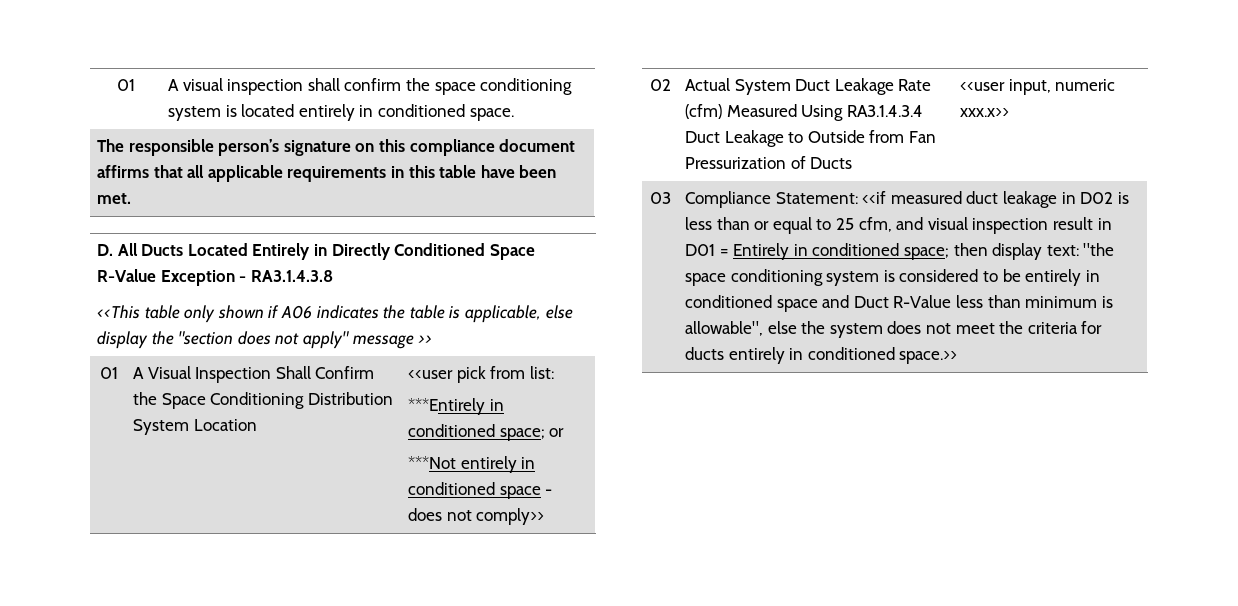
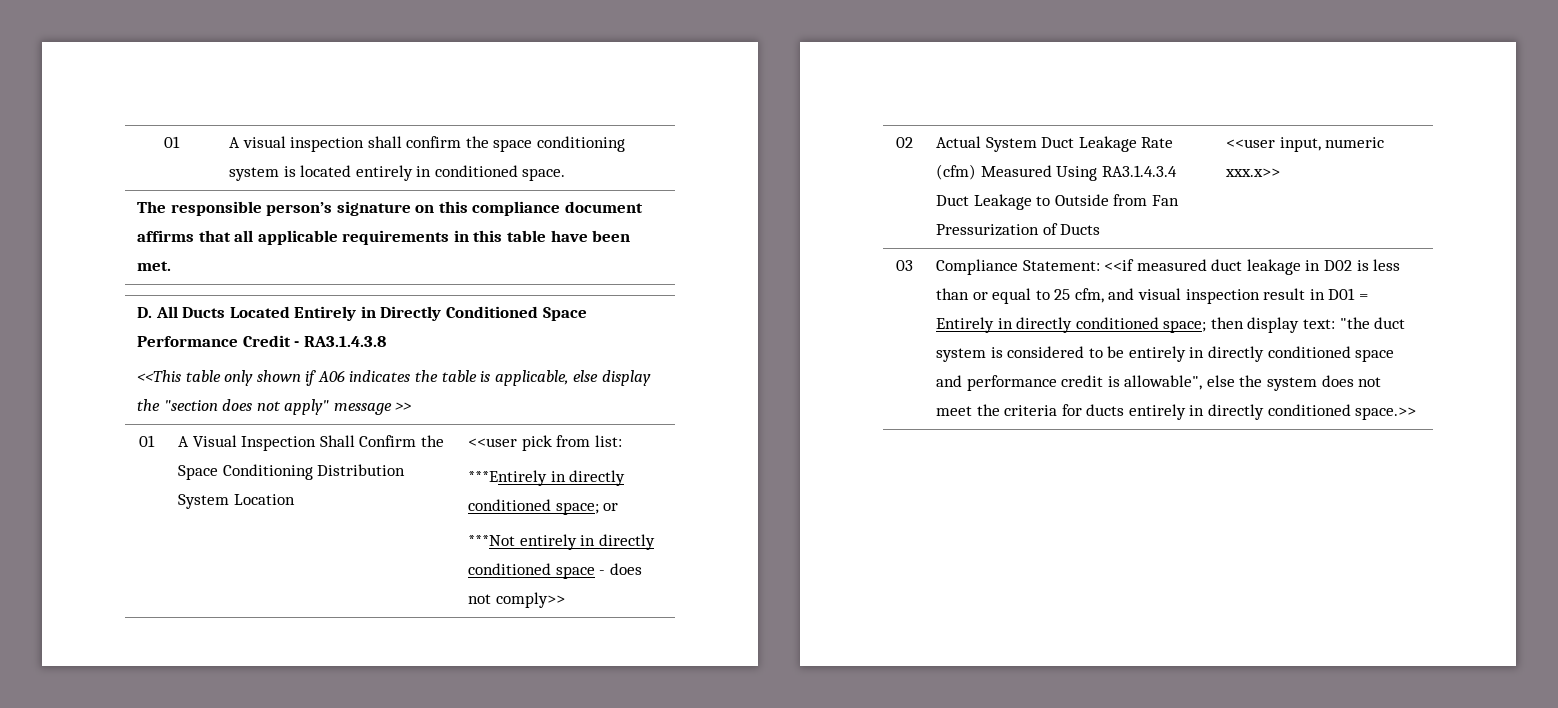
- D. All Ducts Located Entirely in Directly Conditioned Space R-Value Exception - RA3.1.4.3.8
+ D. All Ducts Located Entirely in Directly Conditioned Space Performance Credit - RA3.1.4.3.8
  01 | A Visual Inspection Shall Confirm the Space Conditioning Distribution System Location | <<user pick from list:
- ***Entirely in conditioned space; or
- ***Not entirely in conditioned space - does not comply>>
+ ***Entirely in directly conditioned space; or
+ ***Not entirely in directly conditioned space - does not comply>>
- Compliance Statement: <<if measured duct leakage in D02 is less than or equal to 25 cfm, and visual inspection result in D01 = Entirely in conditioned space; then display text: "the space conditioning system is considered to be entirely in conditioned space and Duct R-Value less than minimum is allowable", else the system does not meet the criteria for ducts entirely in conditioned space.>>
+ Compliance Statement: <<if measured duct leakage in D02 is less than or equal to 25 cfm, and visual inspection result in D01 = Entirely in directly conditioned space; then display text: "the duct system is considered to be entirely in directly conditioned space and performance credit is allowable", else the system does not meet the criteria for ducts entirely in directly conditioned space.>>

